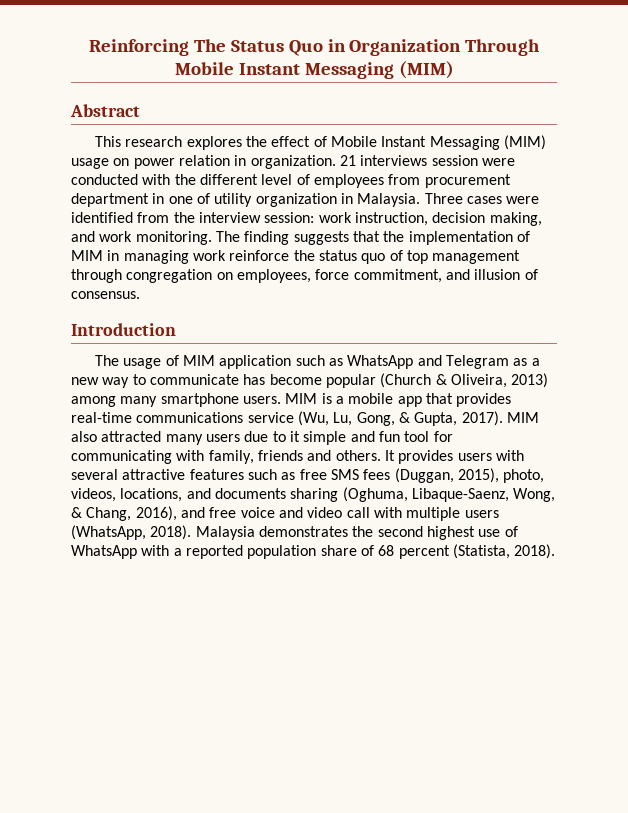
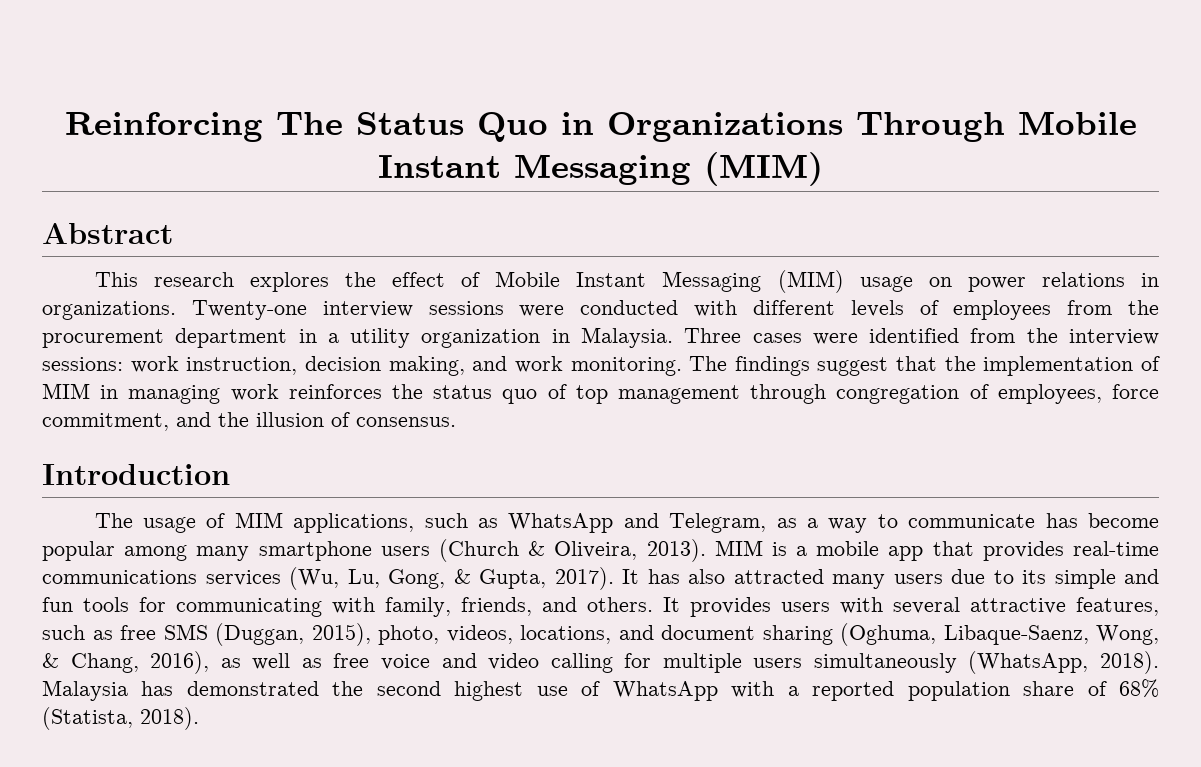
- Reinforcing The Status Quo in Organization Through Mobile Instant Messaging (MIM)
+ Reinforcing The Status Quo in Organizations Through Mobile Instant Messaging (MIM)
- This research explores the effect of Mobile Instant Messaging (MIM) usage on power relation in organization. 21 interviews session were conducted with the different level of employees from procurement department in one of utility organization in Malaysia.
+ This research explores the effect of Mobile Instant Messaging (MIM) usage on power relations in organizations. Twenty-one interview sessions were conducted with different levels of employees from the procurement department in a utility organization in Malaysia.
- Three cases were identified from the interview session: work instruction, decision making, and work monitoring.
+ Three cases were identified from the interview sessions: work instruction, decision making, and work monitoring.
- The finding suggests that the implementation of MIM in managing work reinforce the status quo of top management through congregation on employees, force commitment, and illusion of consensus.
+ The findings suggest that the implementation of MIM in managing work reinforces the status quo of top management through congregation of employees, force commitment, and the illusion of consensus.
- The usage of MIM application such as WhatsApp and Telegram as a new way to communicate has become popular (Church & Oliveira, 2013) among many smartphone users.
+ The usage of MIM applications, such as WhatsApp and Telegram, as a way to communicate has become popular among many smartphone users (Church & Oliveira, 2013).
- MIM is a mobile app that provides real-time communications service (Wu, Lu, Gong, & Gupta, 2017).
+ MIM is a mobile app that provides real-time communications services (Wu, Lu, Gong, & Gupta, 2017).
- MIM also attracted many users due to it simple and fun tool for communicating with family, friends and others.
+ It has also attracted many users due to its simple and fun tools for communicating with family, friends, and others.
- It provides users with several attractive features such as free SMS fees (Duggan, 2015), photo, videos, locations, and documents sharing (Oghuma, Libaque-Saenz, Wong, & Chang, 2016), and free voice and video call with multiple users (WhatsApp, 2018).
+ It provides users with several attractive features, such as free SMS (Duggan, 2015), photo, videos, locations, and document sharing (Oghuma, Libaque-Saenz, Wong, & Chang, 2016), as well as free voice and video calling for multiple users simultaneously (WhatsApp, 2018).
- Malaysia demonstrates the second highest use of WhatsApp with a reported population share of 68 percent (Statista, 2018).
+ Malaysia has demonstrated the second highest use of WhatsApp with a reported population share of 68% (Statista, 2018).

